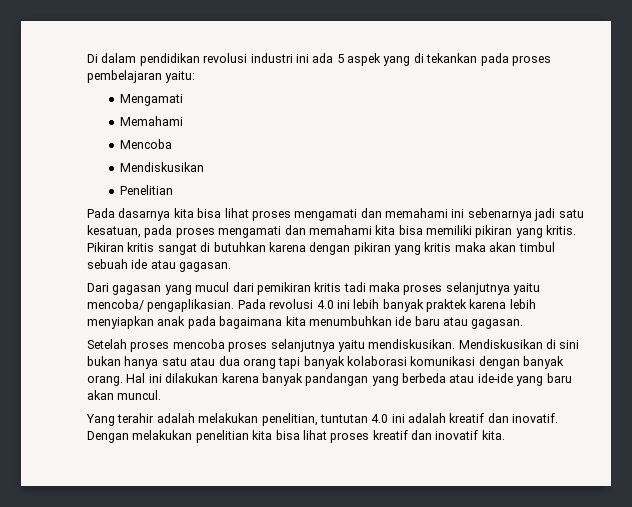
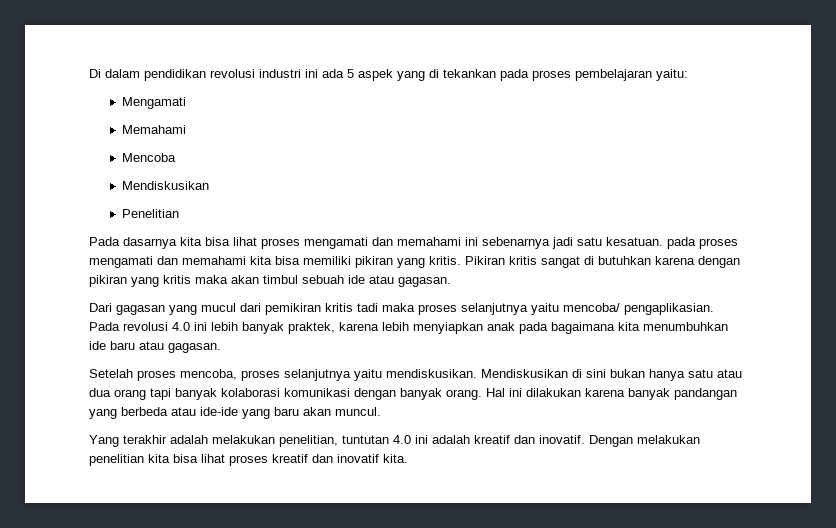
- Pada dasarnya kita bisa lihat proses mengamati dan memahami ini sebenarnya jadi satu kesatuan, pada proses mengamati dan memahami kita bisa memiliki pikiran yang kritis.
+ Pada dasarnya kita bisa lihat proses mengamati dan memahami ini sebenarnya jadi satu kesatuan. pada proses mengamati dan memahami kita bisa memiliki pikiran yang kritis.
- Pada revolusi 4.0 ini lebih banyak praktek karena lebih menyiapkan anak pada bagaimana kita menumbuhkan ide baru atau gagasan.
+ Pada revolusi 4.0 ini lebih banyak praktek, karena lebih menyiapkan anak pada bagaimana kita menumbuhkan ide baru atau gagasan.
- Setelah proses mencoba proses selanjutnya yaitu mendiskusikan.
+ Setelah proses mencoba, proses selanjutnya yaitu mendiskusikan.
- Yang terahir adalah melakukan penelitian, tuntutan 4.0 ini adalah kreatif dan inovatif.
+ Yang terakhir adalah melakukan penelitian, tuntutan 4.0 ini adalah kreatif dan inovatif.

